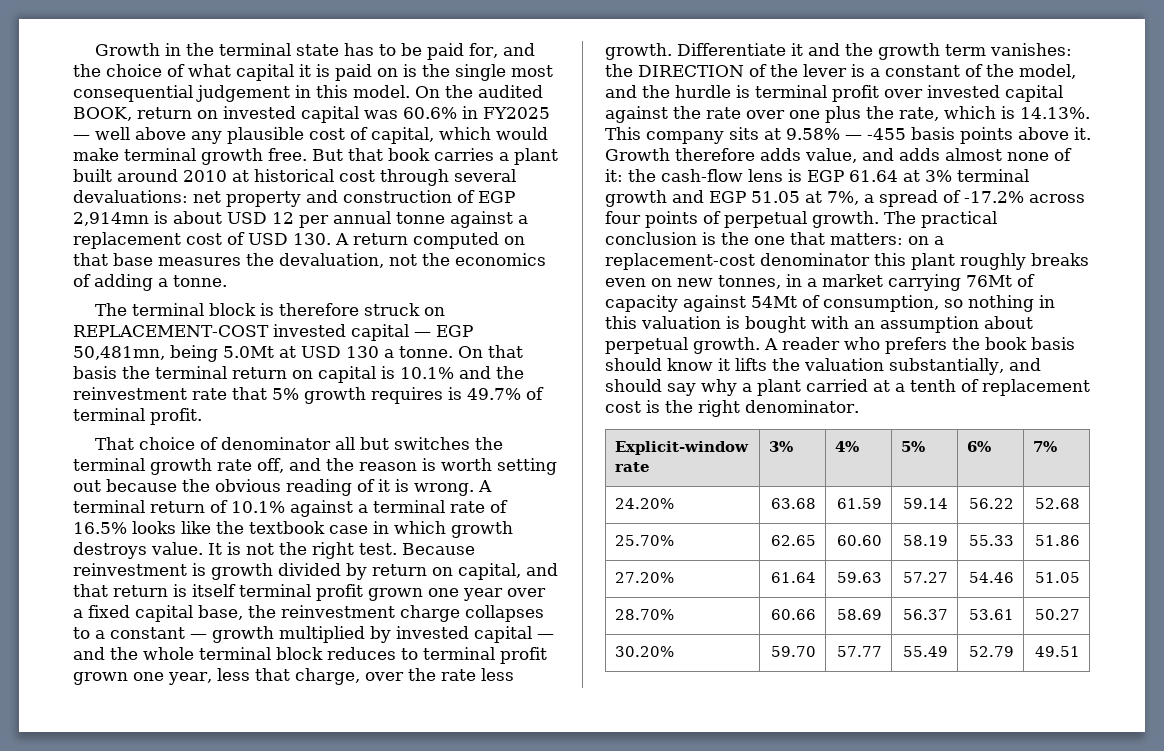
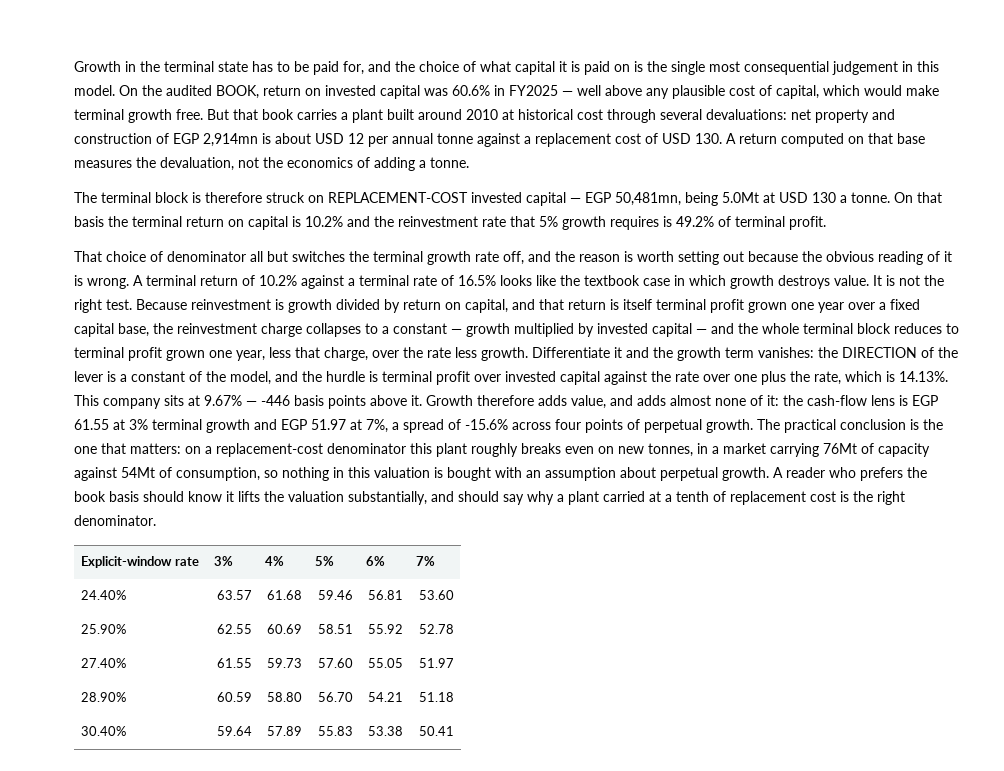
- On that basis the terminal return on capital is 10.1% and the reinvestment rate that 5% growth requires is 49.7% of terminal profit.
+ On that basis the terminal return on capital is 10.2% and the reinvestment rate that 5% growth requires is 49.2% of terminal profit.
- A terminal return of 10.1% against a terminal rate of 16.5% looks like the textbook case in which growth destroys value.
+ A terminal return of 10.2% against a terminal rate of 16.5% looks like the textbook case in which growth destroys value.
- Differentiate it and the growth term vanishes: the DIRECTION of the lever is a constant of the model, and the hurdle is terminal profit over invested capital against the rate over one plus the rate, which is 14.13%. This company sits at 9.58% — -455 basis points above it.
+ Differentiate it and the growth term vanishes: the DIRECTION of the lever is a constant of the model, and the hurdle is terminal profit over invested capital against the rate over one plus the rate, which is 14.13%. This company sits at 9.67% — -446 basis points above it.
- Growth therefore adds value, and adds almost none of it: the cash-flow lens is EGP 61.64 at 3% terminal growth and EGP 51.05 at 7%, a spread of -17.2% across four points of perpetual growth.
+ Growth therefore adds value, and adds almost none of it: the cash-flow lens is EGP 61.55 at 3% terminal growth and EGP 51.97 at 7%, a spread of -15.6% across four points of perpetual growth.
- 24.20% | 63.68 | 61.59 | 59.14 | 56.22 | 52.68
- 25.70% | 62.65 | 60.60 | 58.19 | 55.33 | 51.86
- 27.20% | 61.64 | 59.63 | 57.27 | 54.46 | 51.05
- 28.70% | 60.66 | 58.69 | 56.37 | 53.61 | 50.27
- 30.20% | 59.70 | 57.77 | 55.49 | 52.79 | 49.51
+ 24.40% | 63.57 | 61.68 | 59.46 | 56.81 | 53.60
+ 25.90% | 62.55 | 60.69 | 58.51 | 55.92 | 52.78
+ 27.40% | 61.55 | 59.73 | 57.60 | 55.05 | 51.97
+ 28.90% | 60.59 | 58.80 | 56.70 | 54.21 | 51.18
+ 30.40% | 59.64 | 57.89 | 55.83 | 53.38 | 50.41

